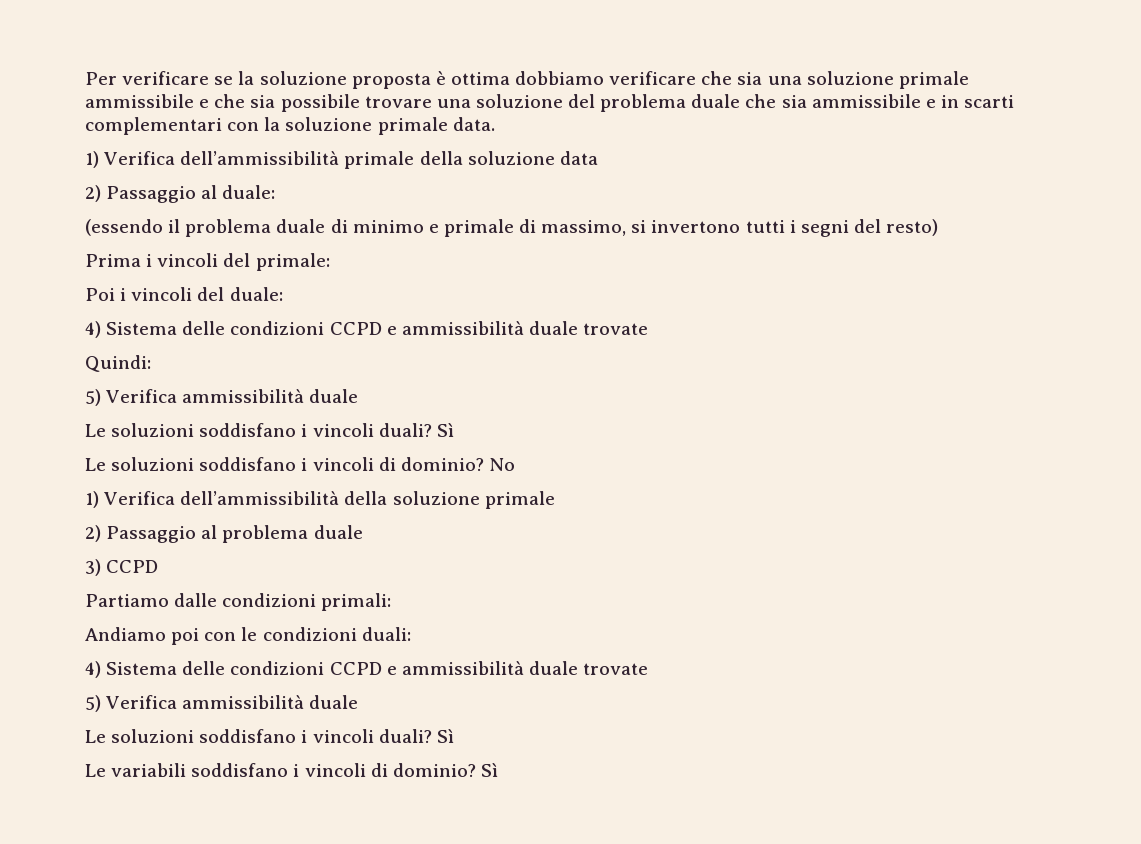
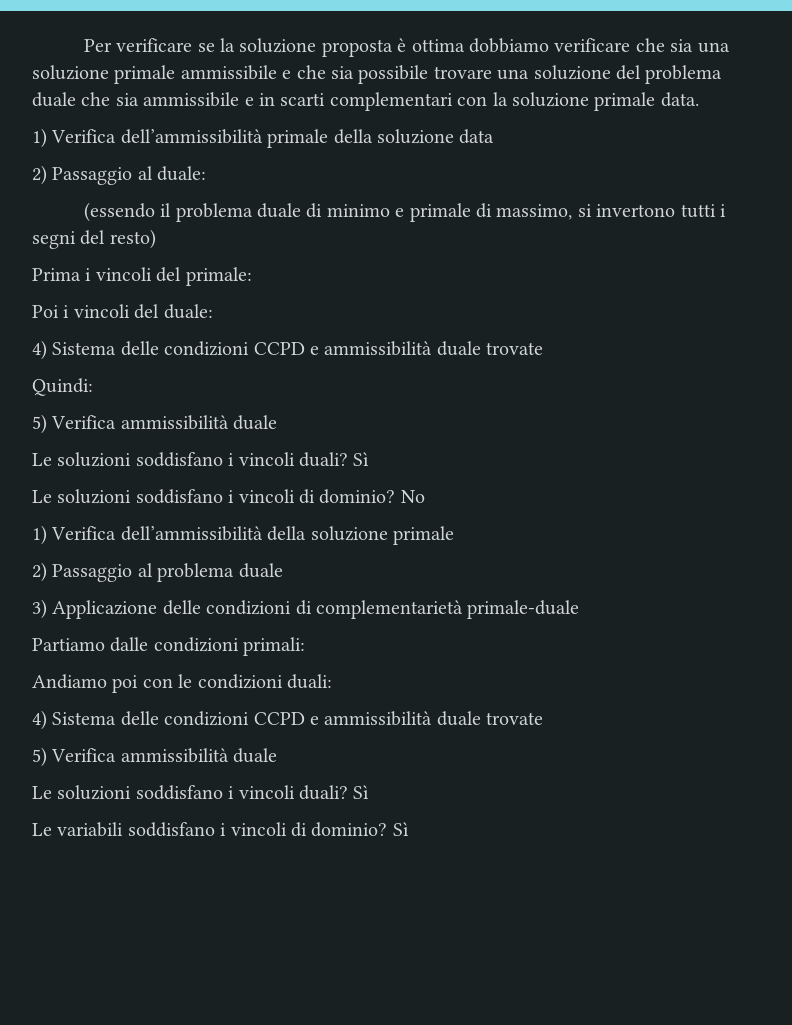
- 3) CCPD
+ 3) Applicazione delle condizioni di complementarietà primale-duale

